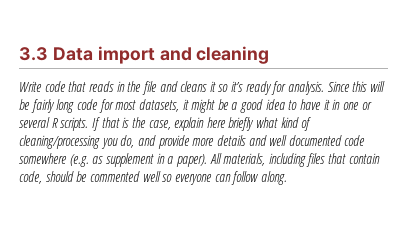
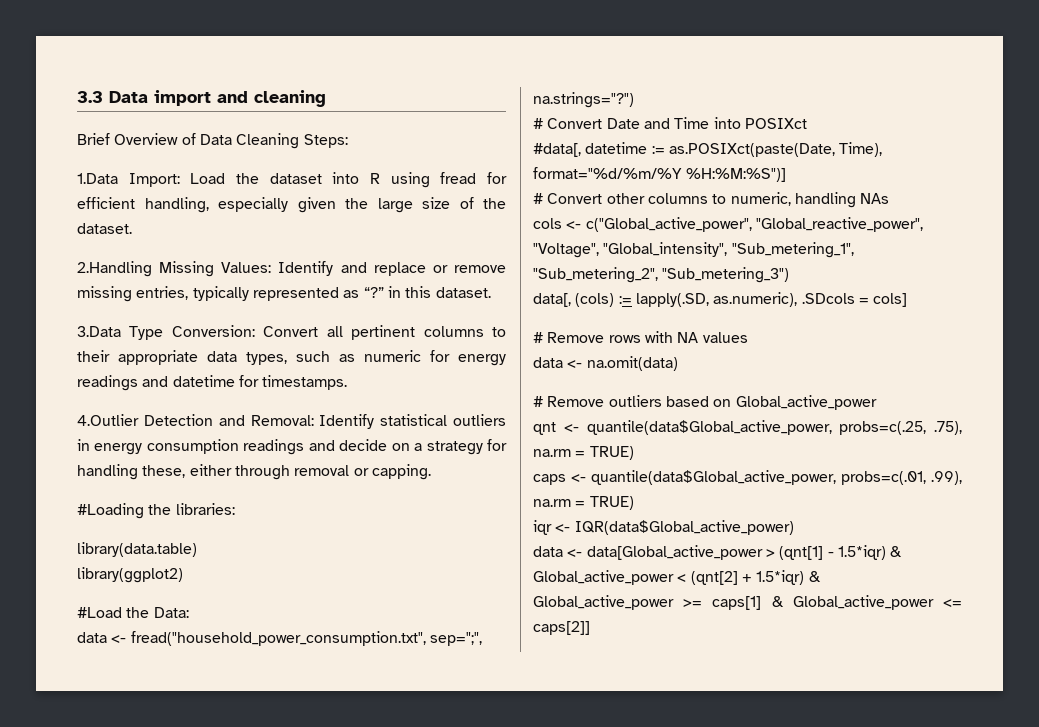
- Write code that reads in the file and cleans it so it’s ready for analysis. Since this will be fairly long code for most datasets, it might be a good idea to have it in one or several R scripts. If that is the case, explain here briefly what kind of cleaning/processing you do, and provide more details and well documented code somewhere (e.g. as supplement in a paper). All materials, including files that contain code, should be commented well so everyone can follow along.
+ Brief Overview of Data Cleaning Steps:
+ 1.Data Import: Load the dataset into R using fread for efficient handling, especially given the large size of the dataset.
+ 2.Handling Missing Values: Identify and replace or remove missing entries, typically represented as “?” in this dataset.
+ 3.Data Type Conversion: Convert all pertinent columns to their appropriate data types, such as numeric for energy readings and datetime for timestamps.
+ 4.Outlier Detection and Removal: Identify statistical outliers in energy consumption readings and decide on a strategy for handling these, either through removal or capping.
+ #Loading the libraries:
+ library(data.table)
+ library(ggplot2)
+ #Load the Data:
+ data <- fread("household_power_consumption.txt", sep=";", na.strings="?")
+ # Convert Date and Time into POSIXct
+ #data[, datetime := as.POSIXct(paste(Date, Time), format="%d/%m/%Y %H:%M:%S")]
+ # Convert other columns to numeric, handling NAs
+ cols <- c("Global_active_power", "Global_reactive_power", "Voltage", "Global_intensity", "Sub_metering_1", "Sub_metering_2", "Sub_metering_3")
+ data[, (cols) := lapply(.SD, as.numeric), .SDcols = cols]
+ # Remove rows with NA values
+ data <- na.omit(data)
+ # Remove outliers based on Global_active_power
+ qnt <- quantile(data$Global_active_power, probs=c(.25, .75), na.rm = TRUE)
+ caps <- quantile(data$Global_active_power, probs=c(.01, .99), na.rm = TRUE)
+ iqr <- IQR(data$Global_active_power)
+ data <- data[Global_active_power > (qnt[1] - 1.5*iqr) & Global_active_power < (qnt[2] + 1.5*iqr) & Global_active_power >= caps[1] & Global_active_power <= caps[2]]

